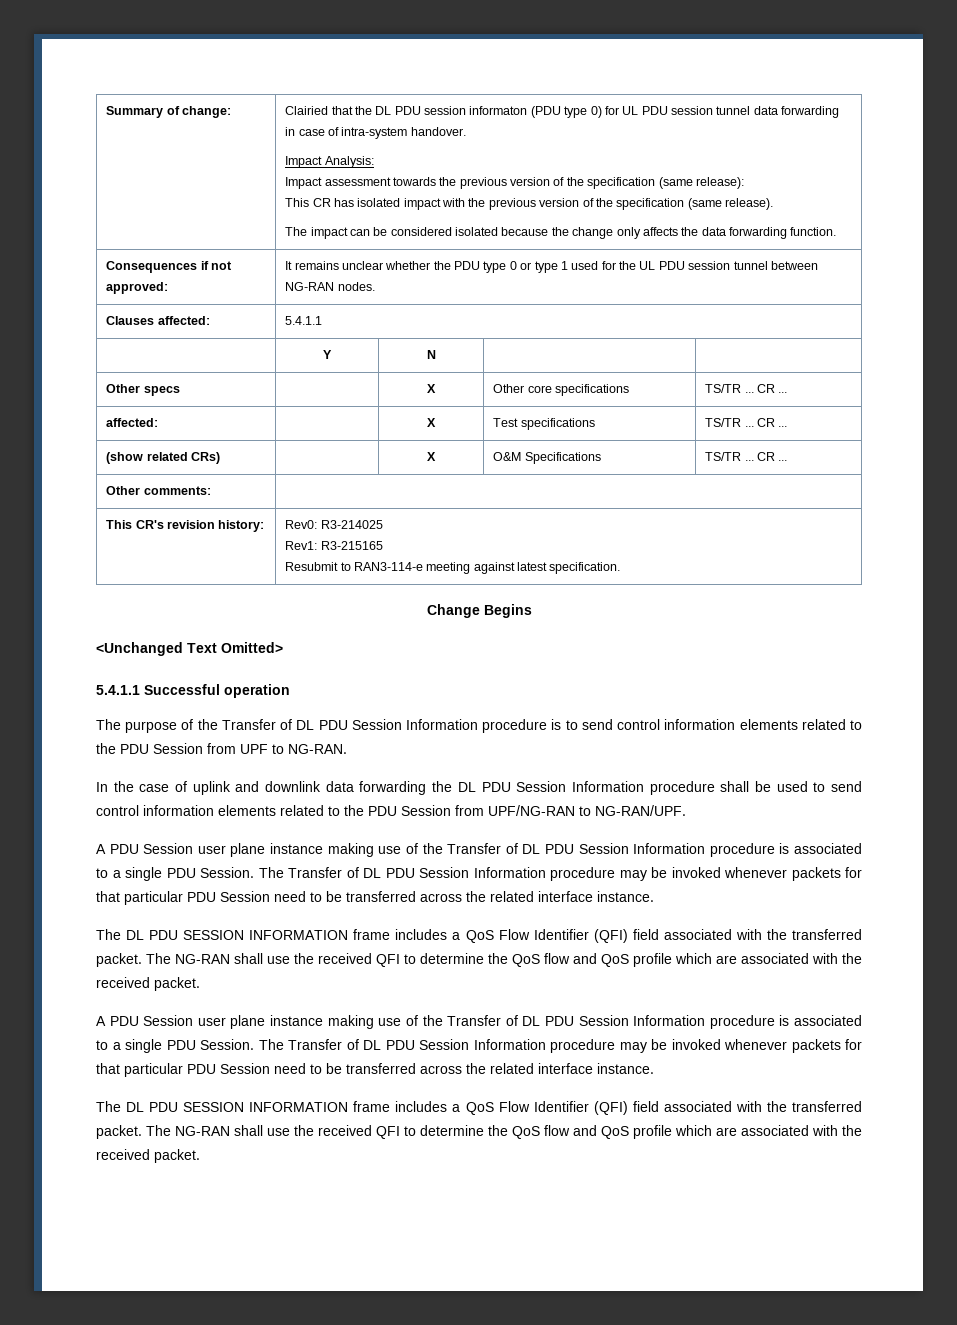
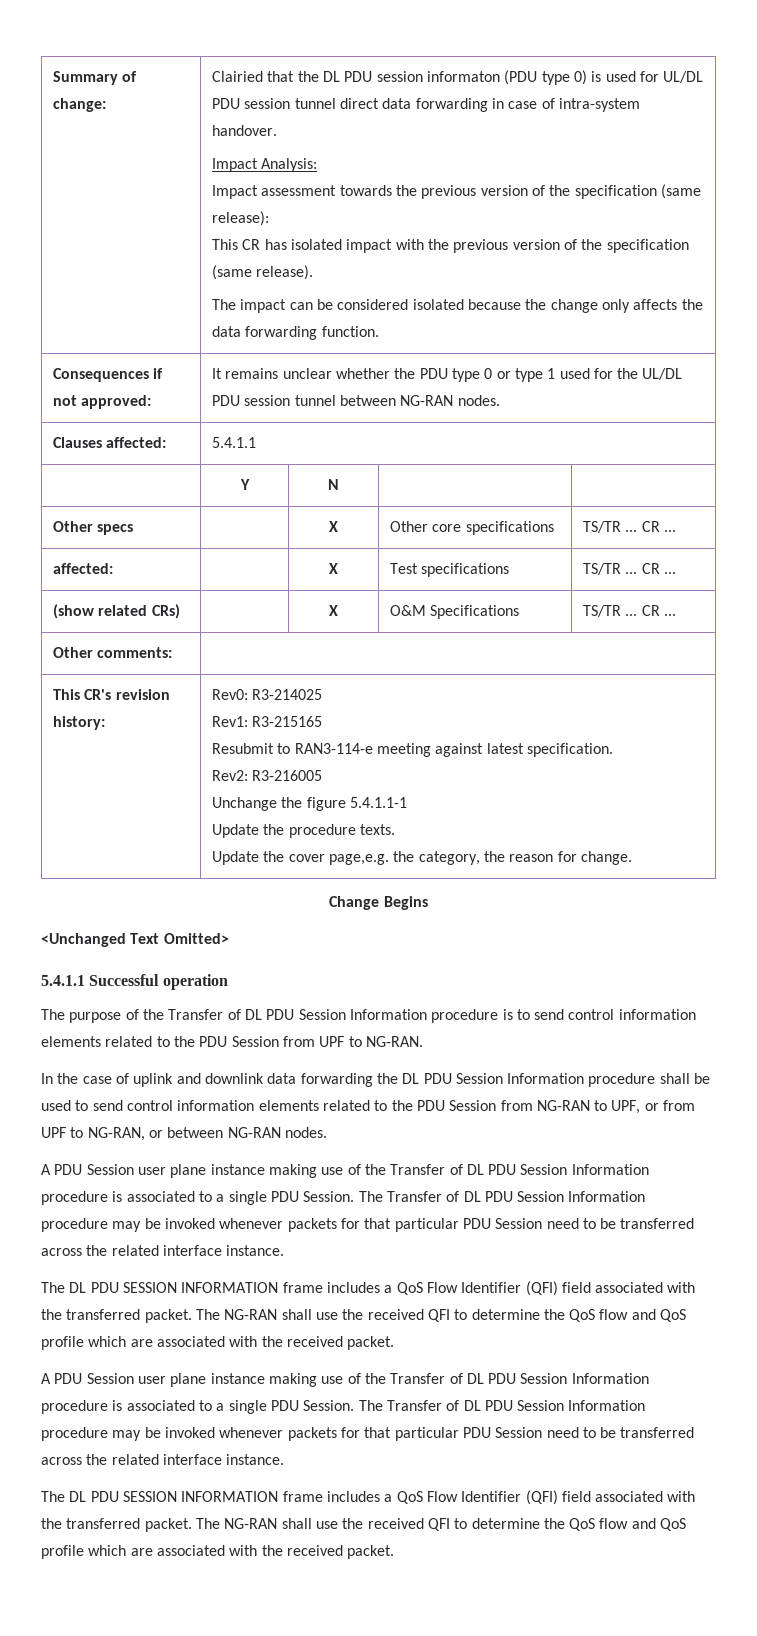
- Clairied that the DL PDU session informaton (PDU type 0) for UL PDU session tunnel data forwarding in case of intra-system handover.
+ Clairied that the DL PDU session informaton (PDU type 0) is used for UL/DL PDU session tunnel direct data forwarding in case of intra-system handover.
- Consequences if not approved: | It remains unclear whether the PDU type 0 or type 1 used for the UL PDU session tunnel between NG-RAN nodes.
+ Consequences if not approved: | It remains unclear whether the PDU type 0 or type 1 used for the UL/DL PDU session tunnel between NG-RAN nodes.
  This CR's revision history: | Rev0: R3-214025
  Rev1: R3-215165
  Resubmit to RAN3-114-e meeting against latest specification.
+ Rev2: R3-216005
+ Unchange the figure 5.4.1.1-1
+ Update the procedure texts.
+ Update the cover page,e.g. the category, the reason for change.
- In the case of uplink and downlink data forwarding the DL PDU Session Information procedure shall be used to send control information elements related to the PDU Session from UPF/NG-RAN to NG-RAN/UPF.
+ In the case of uplink and downlink data forwarding the DL PDU Session Information procedure shall be used to send control information elements related to the PDU Session from NG-RAN to UPF, or from UPF to NG-RAN, or between NG-RAN nodes.

